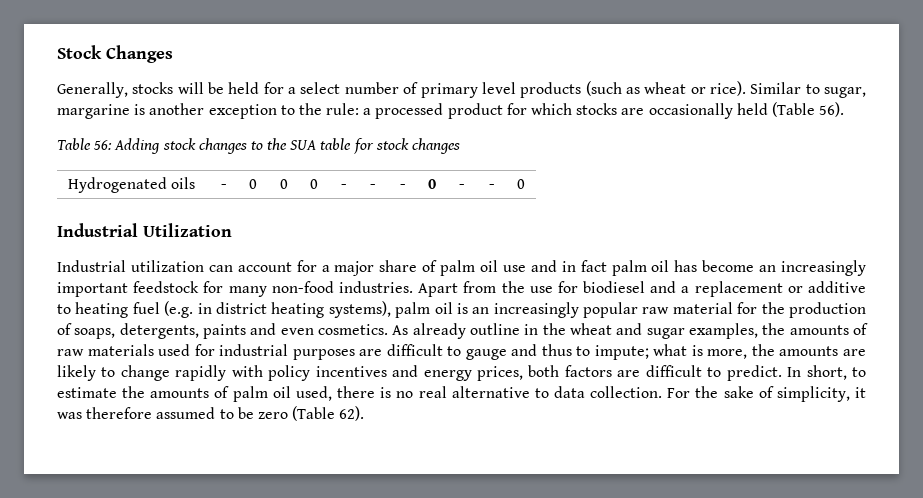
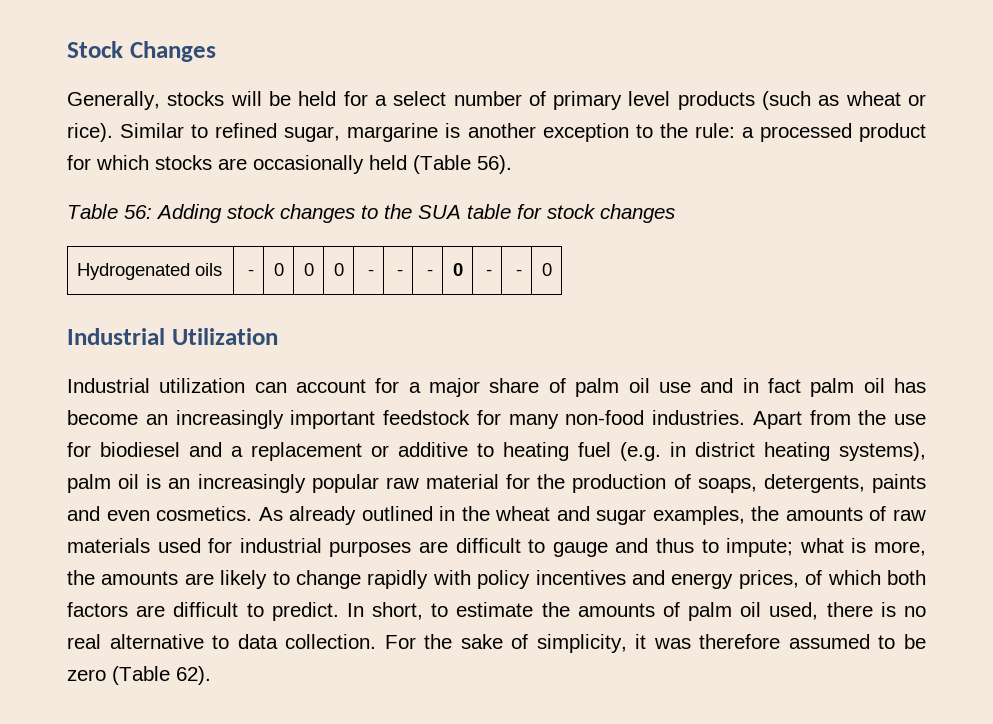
- Similar to sugar, margarine is another exception to the rule: a processed product for which stocks are occasionally held (Table 56).
+ Similar to refined sugar, margarine is another exception to the rule: a processed product for which stocks are occasionally held (Table 56).
- As already outline in the wheat and sugar examples, the amounts of raw materials used for industrial purposes are difficult to gauge and thus to impute; what is more, the amounts are likely to change rapidly with policy incentives and energy prices, both factors are difficult to predict.
+ As already outlined in the wheat and sugar examples, the amounts of raw materials used for industrial purposes are difficult to gauge and thus to impute; what is more, the amounts are likely to change rapidly with policy incentives and energy prices, of which both factors are difficult to predict.

